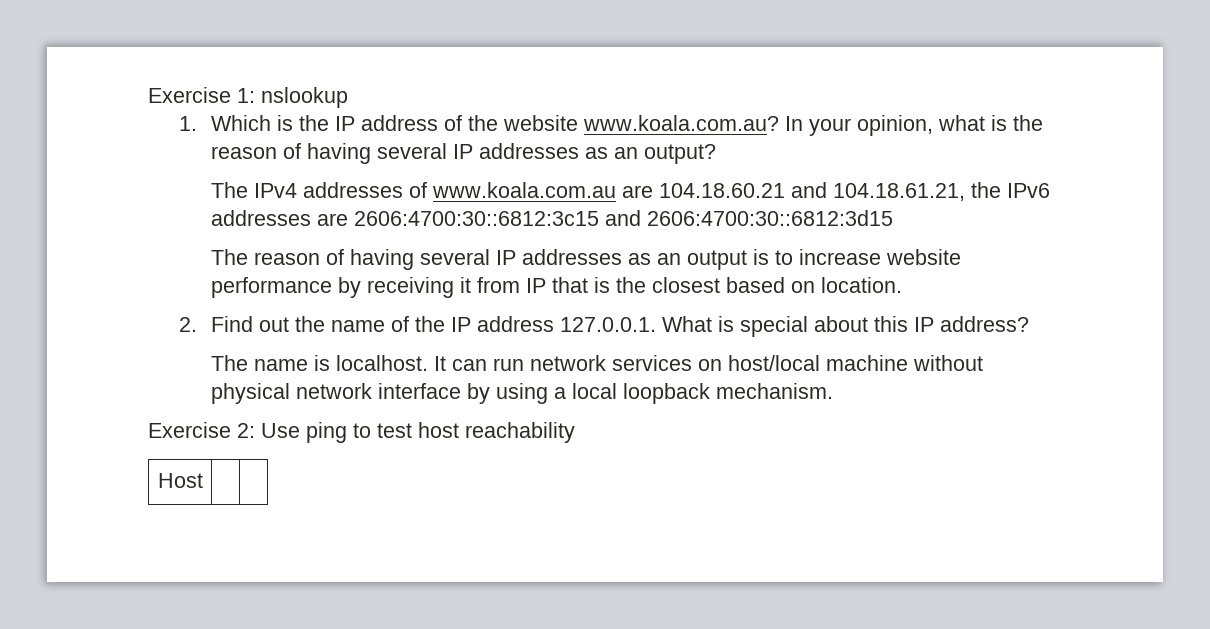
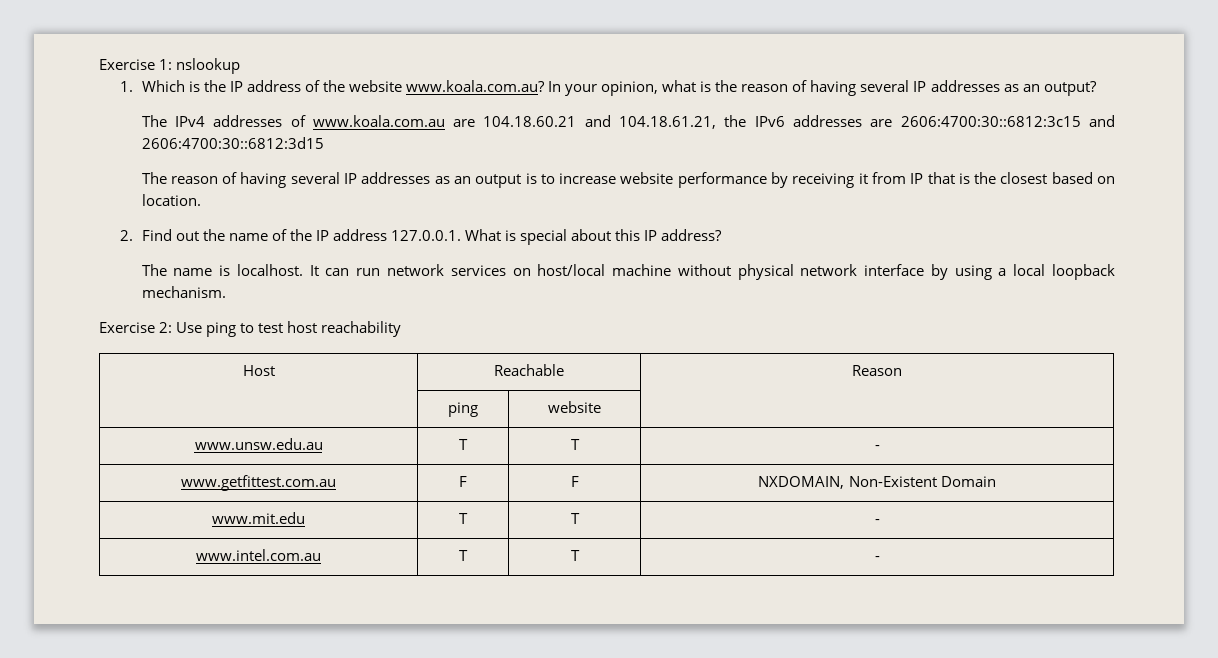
- Host | |
+ Host | Reachable | Reason
+ | ping | website |
+ www.unsw.edu.au | T | T | -
+ www.getfittest.com.au | F | F | NXDOMAIN, Non-Existent Domain
+ www.mit.edu | T | T | -
+ www.intel.com.au | T | T | -

